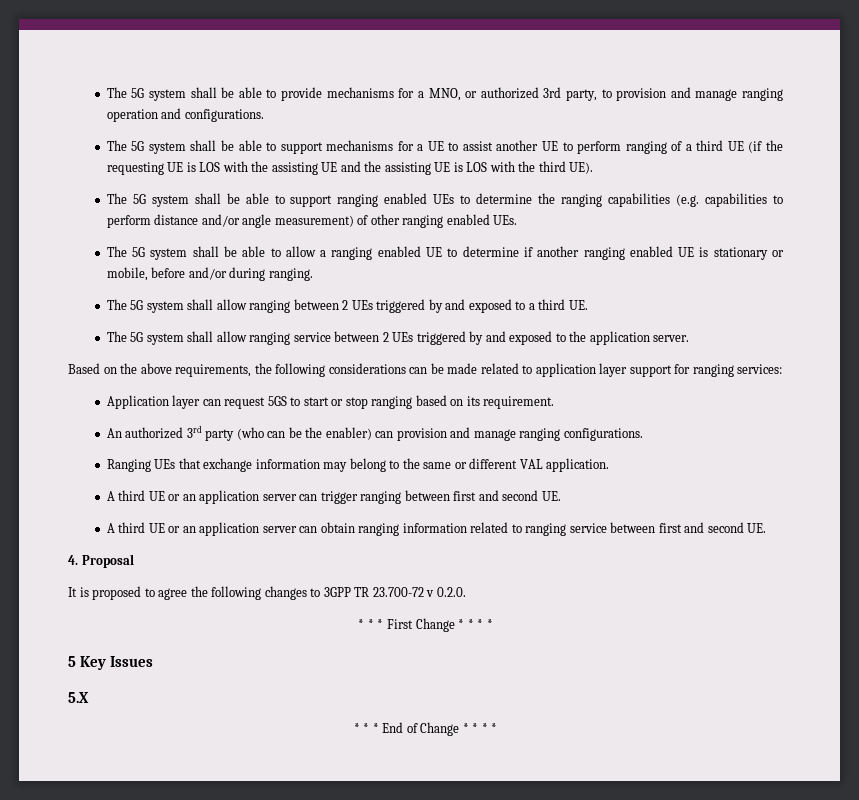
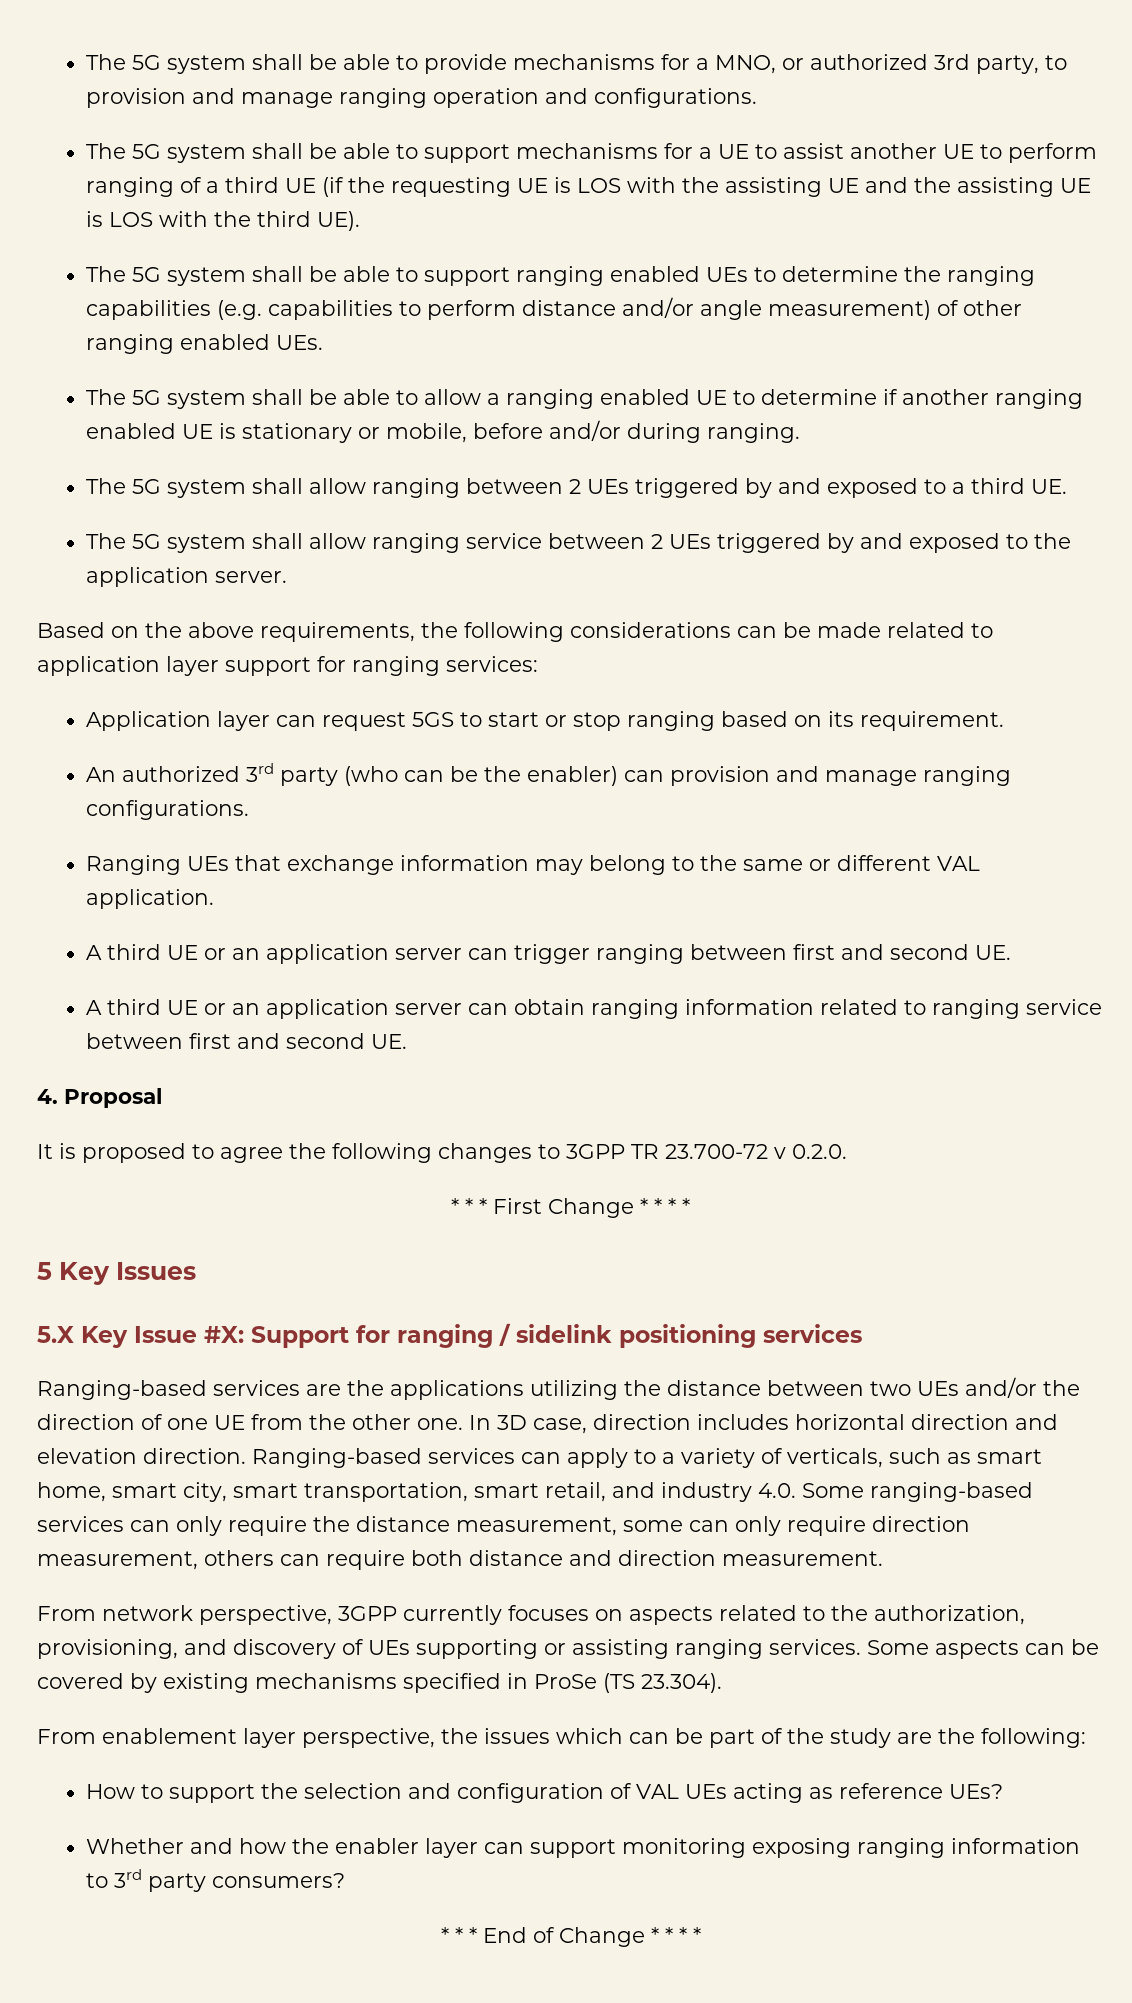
- 5.X
+ 5.X Key Issue #X: Support for ranging / sidelink positioning services
+ Ranging-based services are the applications utilizing the distance between two UEs and/or the direction of one UE from the other one. In 3D case, direction includes horizontal direction and elevation direction. Ranging-based services can apply to a variety of verticals, such as smart home, smart city, smart transportation, smart retail, and industry 4.0. Some ranging-based services can only require the distance measurement, some can only require direction measurement, others can require both distance and direction measurement.
+ From network perspective, 3GPP currently focuses on aspects related to the authorization, provisioning, and discovery of UEs supporting or assisting ranging services. Some aspects can be covered by existing mechanisms specified in ProSe (TS 23.304).
+ From enablement layer perspective, the issues which can be part of the study are the following:
+ How to support the selection and configuration of VAL UEs acting as reference UEs?
+ Whether and how the enabler layer can support monitoring exposing ranging information to 3rd party consumers?

